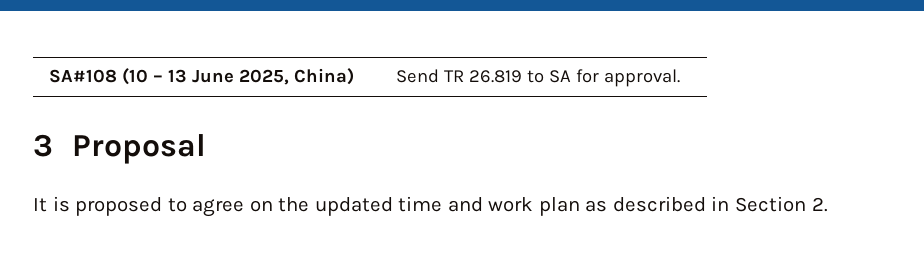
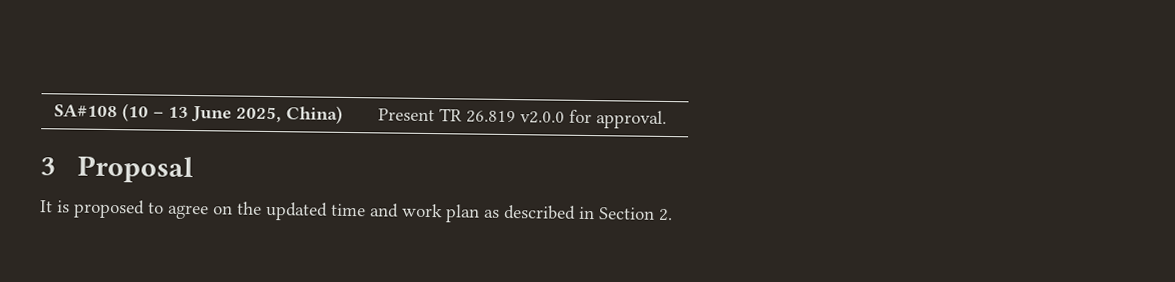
- SA#108 (10 – 13 June 2025, China) | Send TR 26.819 to SA for approval.
+ SA#108 (10 – 13 June 2025, China) | Present TR 26.819 v2.0.0 for approval.

